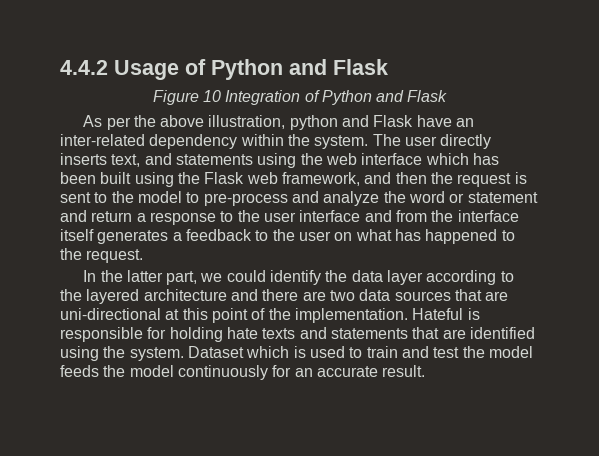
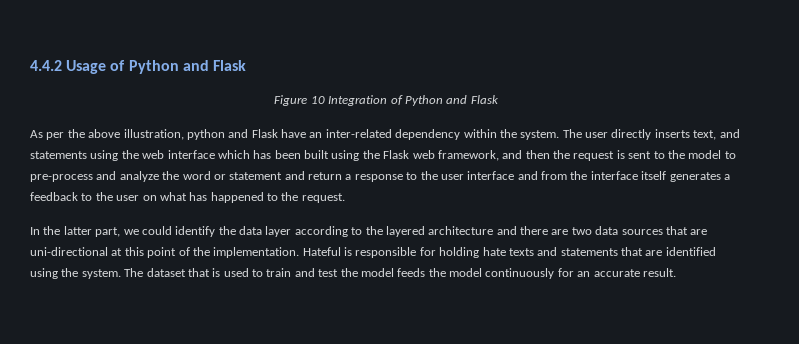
- Dataset which is used to train and test the model feeds the model continuously for an accurate result.
+ The dataset that is used to train and test the model feeds the model continuously for an accurate result.

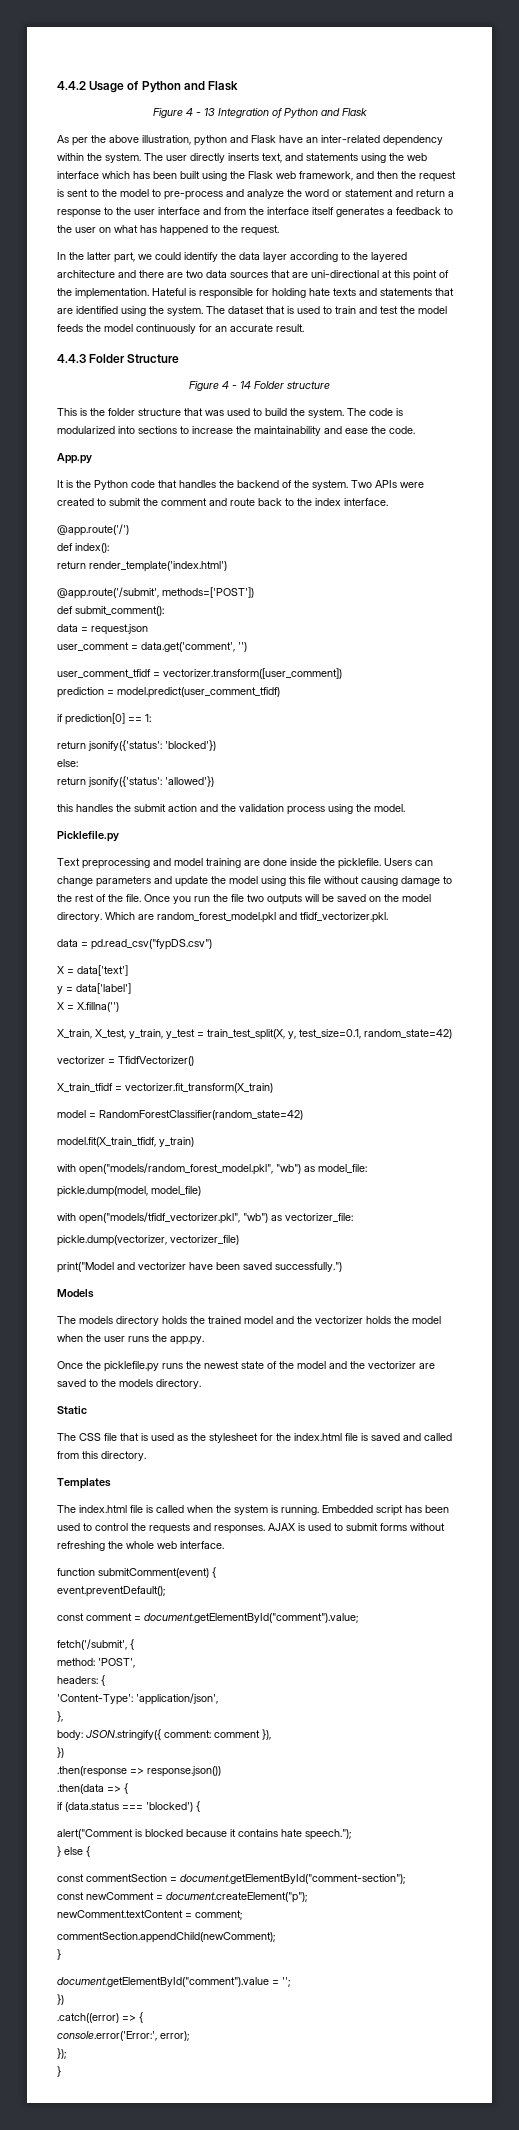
- Figure 10 Integration of Python and Flask
+ Figure 4 - 13 Integration of Python and Flask
+ 4.4.3 Folder Structure
+ Figure 4 - 14 Folder structure
+ This is the folder structure that was used to build the system. The code is modularized into sections to increase the maintainability and ease the code.
+ App.py
+ It is the Python code that handles the backend of the system. Two APIs were created to submit the comment and route back to the index interface.
+ @app.route('/')
+ def index():
+ return render_template('index.html')
+ @app.route('/submit', methods=['POST'])
+ def submit_comment():
+ data = request.json
+ user_comment = data.get('comment', '')
+ user_comment_tfidf = vectorizer.transform([user_comment])
+ prediction = model.predict(user_comment_tfidf)
+ if prediction[0] == 1:
+ return jsonify({'status': 'blocked'})
+ else:
+ return jsonify({'status': 'allowed'})
+ this handles the submit action and the validation process using the model.
+ Picklefile.py
+ Text preprocessing and model training are done inside the picklefile. Users can change parameters and update the model using this file without causing damage to the rest of the file. Once you run the file two outputs will be saved on the model directory. Which are random_forest_model.pkl and tfidf_vectorizer.pkl.
+ data = pd.read_csv("fypDS.csv")
+ X = data['text']
+ y = data['label']
+ X = X.fillna('')
+ X_train, X_test, y_train, y_test = train_test_split(X, y, test_size=0.1, random_state=42)
+ vectorizer = TfidfVectorizer()
+ X_train_tfidf = vectorizer.fit_transform(X_train)
+ model = RandomForestClassifier(random_state=42)
+ model.fit(X_train_tfidf, y_train)
+ with open("models/random_forest_model.pkl", "wb") as model_file:
+ pickle.dump(model, model_file)
+ with open("models/tfidf_vectorizer.pkl", "wb") as vectorizer_file:
+ pickle.dump(vectorizer, vectorizer_file)
+ print("Model and vectorizer have been saved successfully.")
+ Models
+ The models directory holds the trained model and the vectorizer holds the model when the user runs the app.py.
+ Once the picklefile.py runs the newest state of the model and the vectorizer are saved to the models directory.
+ Static
+ The CSS file that is used as the stylesheet for the index.html file is saved and called from this directory.
+ Templates
+ The index.html file is called when the system is running. Embedded script has been used to control the requests and responses. AJAX is used to submit forms without refreshing the whole web interface.
+ function submitComment(event) {
+ event.preventDefault();
+ const comment = document.getElementById("comment").value;
+ fetch('/submit', {
+ method: 'POST',
+ headers: {
+ 'Content-Type': 'application/json',
+ },
+ body: JSON.stringify({ comment: comment }),
+ })
+ .then(response => response.json())
+ .then(data => {
+ if (data.status === 'blocked') {
+ alert("Comment is blocked because it contains hate speech.");
+ } else {
+ const commentSection = document.getElementById("comment-section");
+ const newComment = document.createElement("p");
+ newComment.textContent = comment;
+ commentSection.appendChild(newComment);
+ }
+ document.getElementById("comment").value = '';
+ })
+ .catch((error) => {
+ console.error('Error:', error);
+ });
+ }

